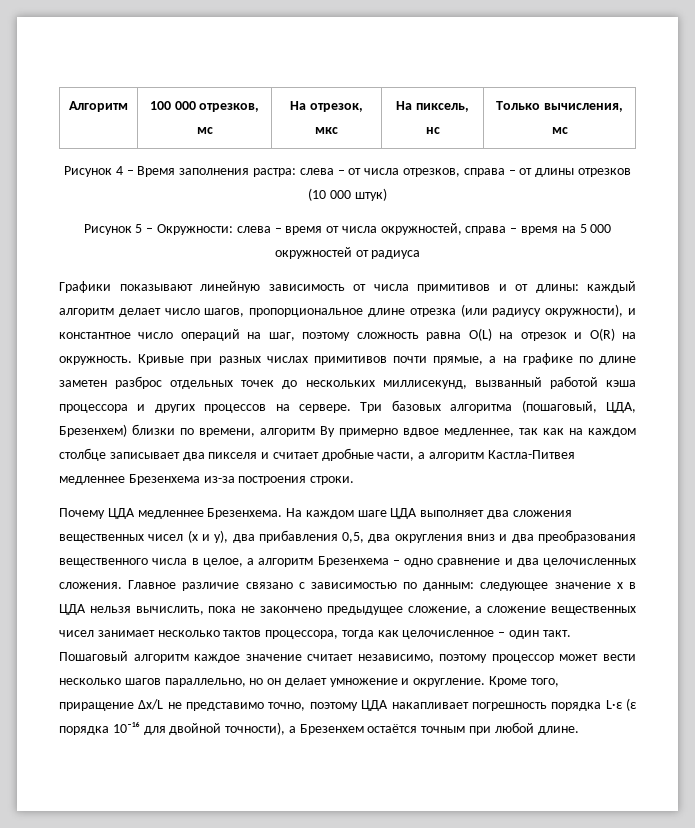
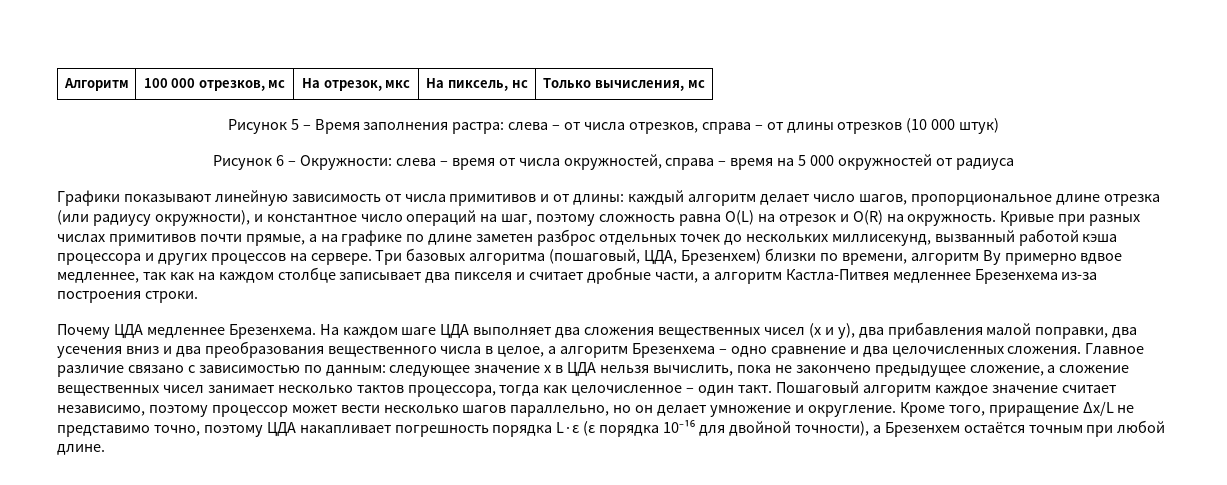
- Рисунок 4 – Время заполнения растра: слева – от числа отрезков, справа – от длины отрезков (10 000 штук)
+ Рисунок 5 – Время заполнения растра: слева – от числа отрезков, справа – от длины отрезков (10 000 штук)
- Рисунок 5 – Окружности: слева – время от числа окружностей, справа – время на 5 000 окружностей от радиуса
+ Рисунок 6 – Окружности: слева – время от числа окружностей, справа – время на 5 000 окружностей от радиуса
- На каждом шаге ЦДА выполняет два сложения вещественных чисел (x и y), два прибавления 0,5, два округления вниз и два преобразования вещественного числа в целое, а алгоритм Брезенхема – одно сравнение и два целочисленных сложения.
+ На каждом шаге ЦДА выполняет два сложения вещественных чисел (x и y), два прибавления малой поправки, два усечения вниз и два преобразования вещественного числа в целое, а алгоритм Брезенхема – одно сравнение и два целочисленных сложения.

